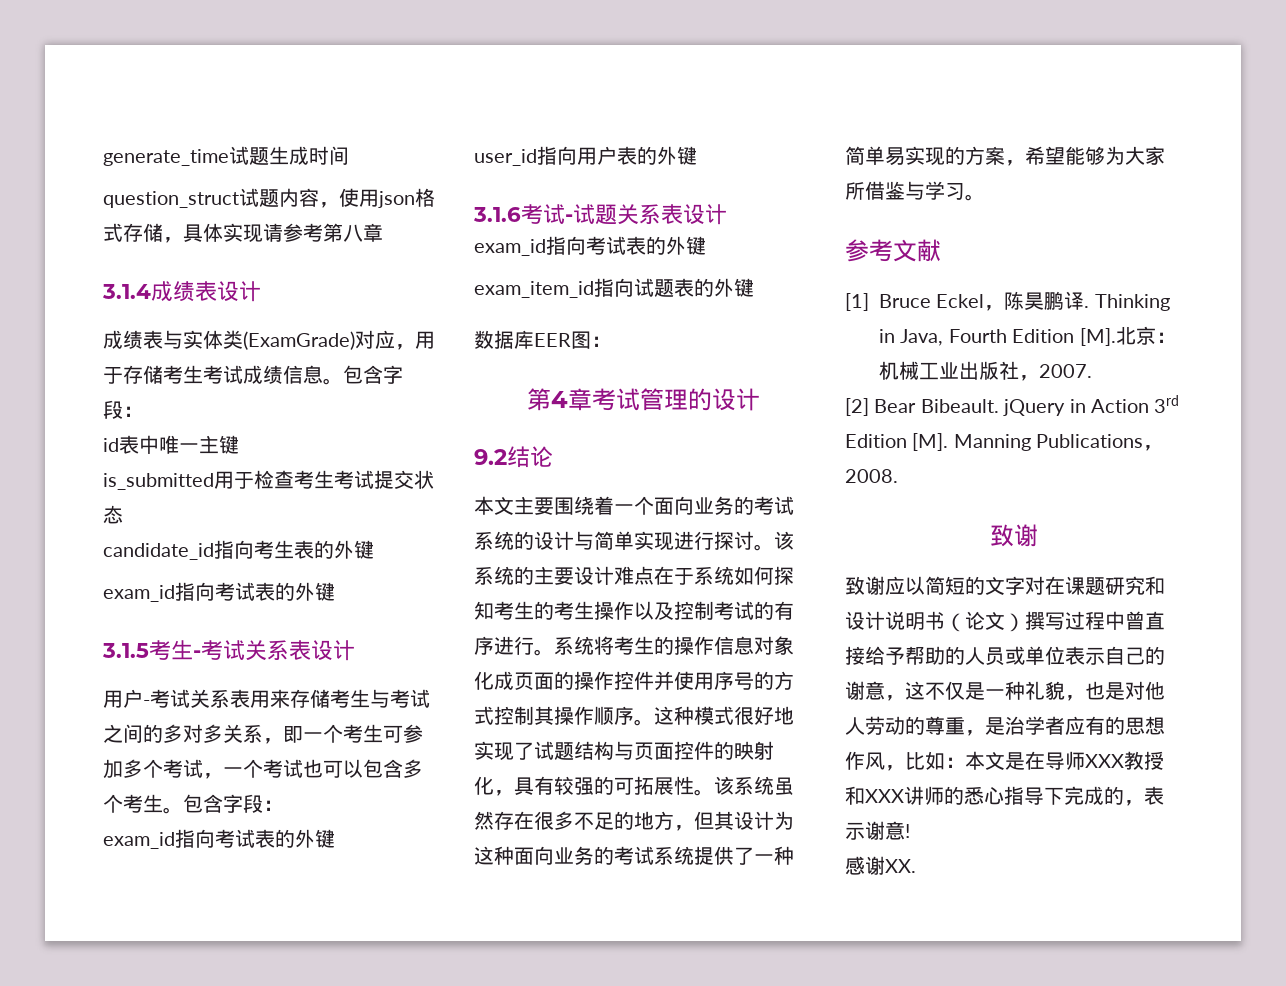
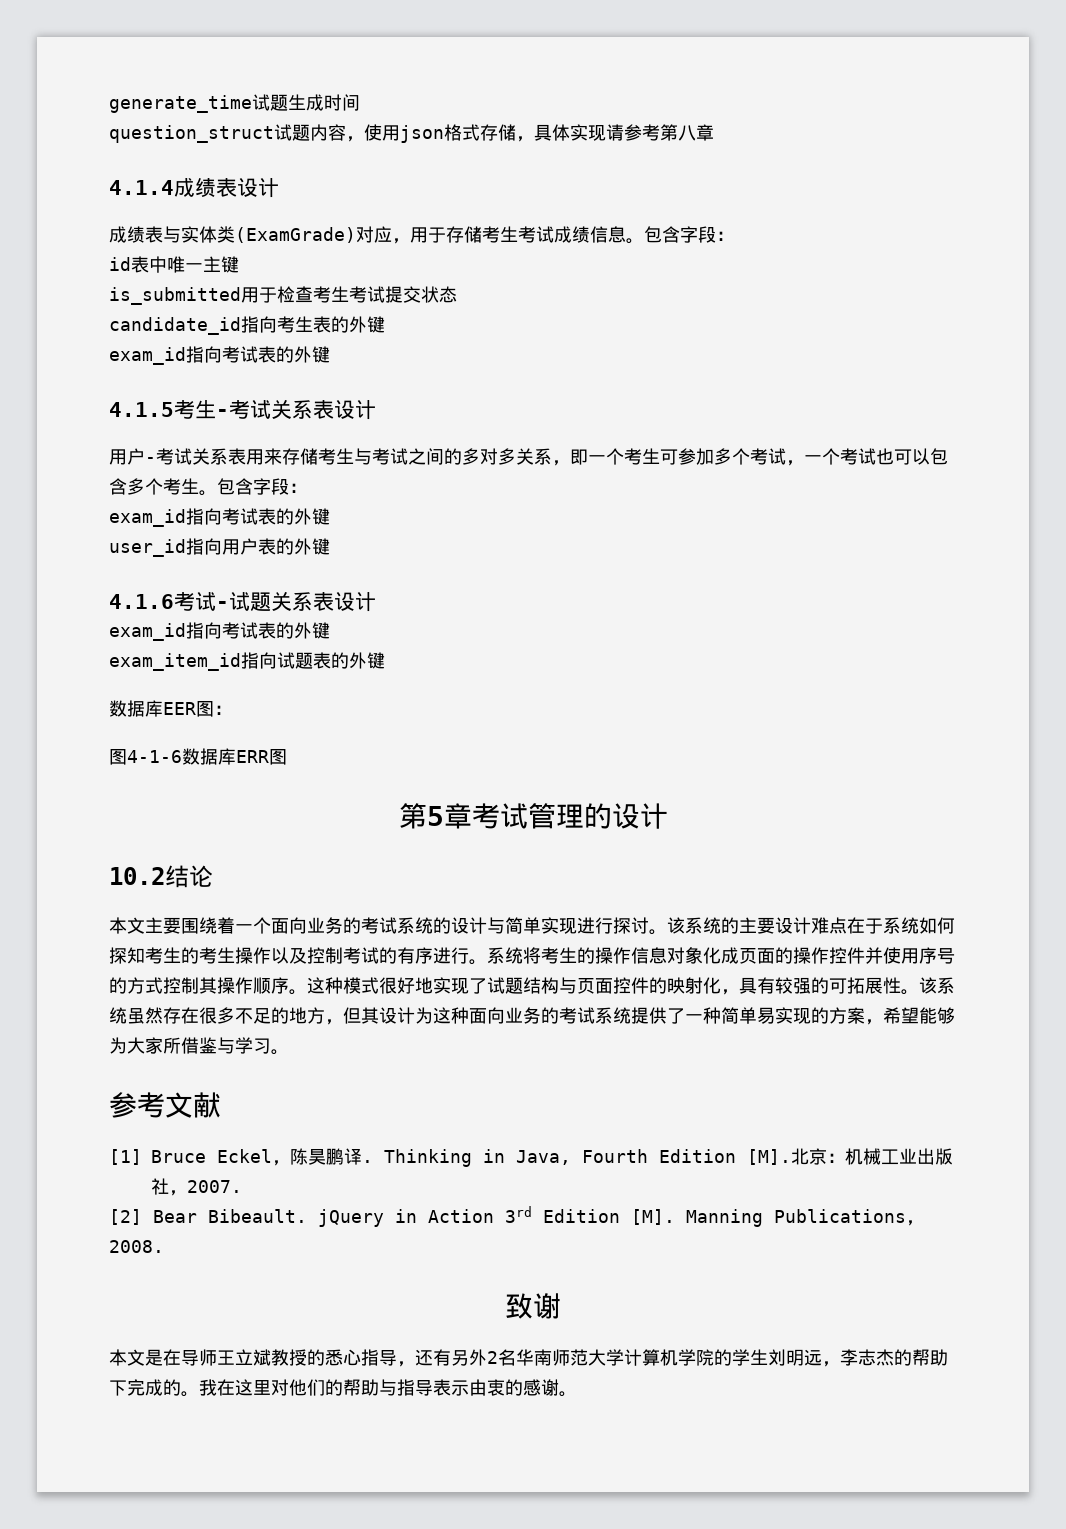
- 3.1.4成绩表设计
+ 4.1.4成绩表设计
- 3.1.5考生-考试关系表设计
+ 4.1.5考生-考试关系表设计
- 3.1.6考试-试题关系表设计
+ 4.1.6考试-试题关系表设计
- 第4章考试管理的设计
+ 图4-1-6数据库ERR图
+ 第5章考试管理的设计
- 9.2结论
+ 10.2结论
- 致谢应以简短的文字对在课题研究和设计说明书（论文）撰写过程中曾直接给予帮助的人员或单位表示自己的谢意，这不仅是一种礼貌，也是对他人劳动的尊重，是治学者应有的思想作风，比如：本文是在导师XXX教授和XXX讲师的悉心指导下完成的，表示谢意!
- 感谢XX.
+ 本文是在导师王立斌教授的悉心指导，还有另外2名华南师范大学计算机学院的学生刘明远，李志杰的帮助下完成的。我在这里对他们的帮助与指导表示由衷的感谢。

